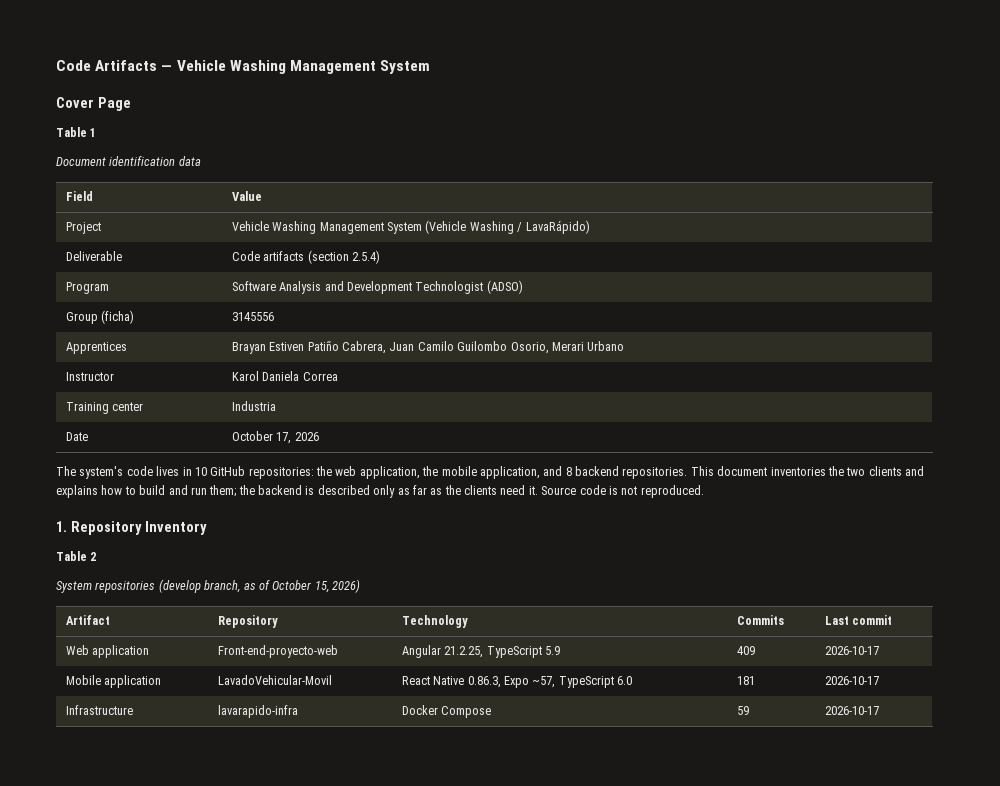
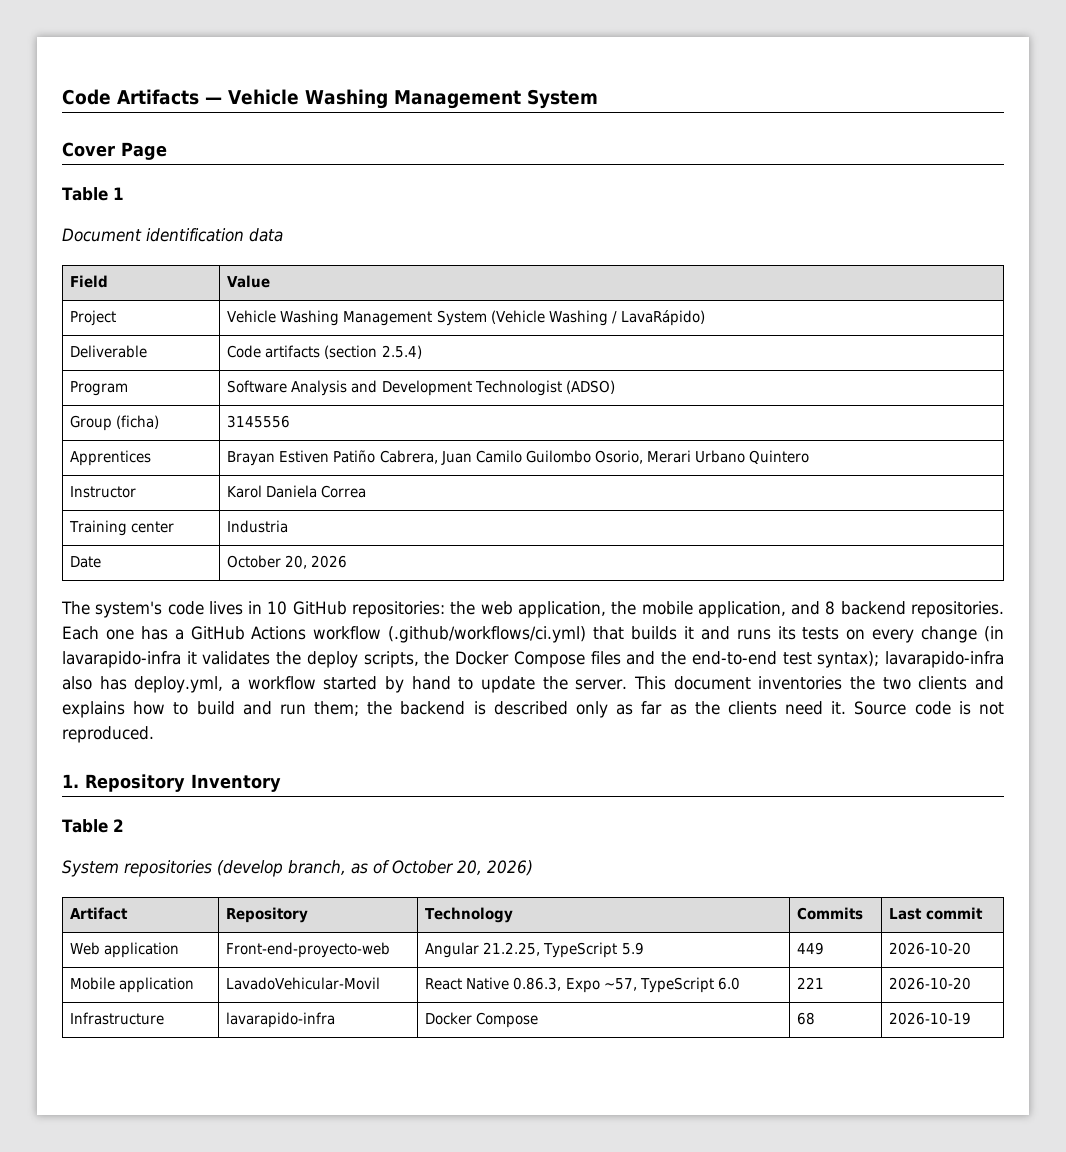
- Apprentices | Brayan Estiven Patiño Cabrera, Juan Camilo Guilombo Osorio, Merari Urbano
+ Apprentices | Brayan Estiven Patiño Cabrera, Juan Camilo Guilombo Osorio, Merari Urbano Quintero
- Date | October 17, 2026
+ Date | October 20, 2026
+ Each one has a GitHub Actions workflow (.github/workflows/ci.yml) that builds it and runs its tests on every change (in lavarapido-infra it validates the deploy scripts, the Docker Compose files and the end-to-end test syntax); lavarapido-infra also has deploy.yml, a workflow started by hand to update the server.
- System repositories (develop branch, as of October 15, 2026)
+ System repositories (develop branch, as of October 20, 2026)
- Web application | Front-end-proyecto-web | Angular 21.2.25, TypeScript 5.9 | 409 | 2026-10-17
+ Web application | Front-end-proyecto-web | Angular 21.2.25, TypeScript 5.9 | 449 | 2026-10-20
- Mobile application | LavadoVehicular-Movil | React Native 0.86.3, Expo ~57, TypeScript 6.0 | 181 | 2026-10-17
+ Mobile application | LavadoVehicular-Movil | React Native 0.86.3, Expo ~57, TypeScript 6.0 | 221 | 2026-10-20
- Infrastructure | lavarapido-infra | Docker Compose | 59 | 2026-10-17
+ Infrastructure | lavarapido-infra | Docker Compose | 68 | 2026-10-19

